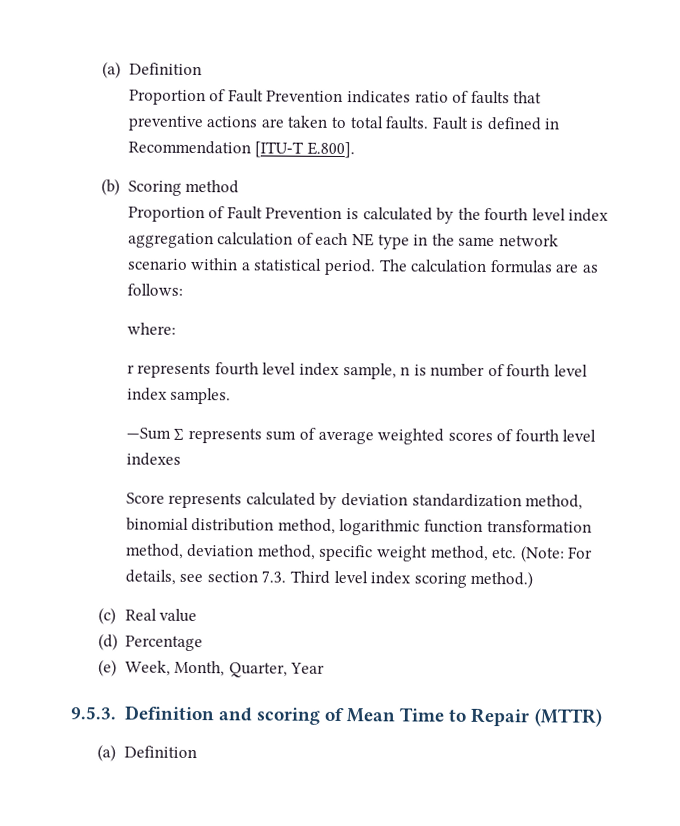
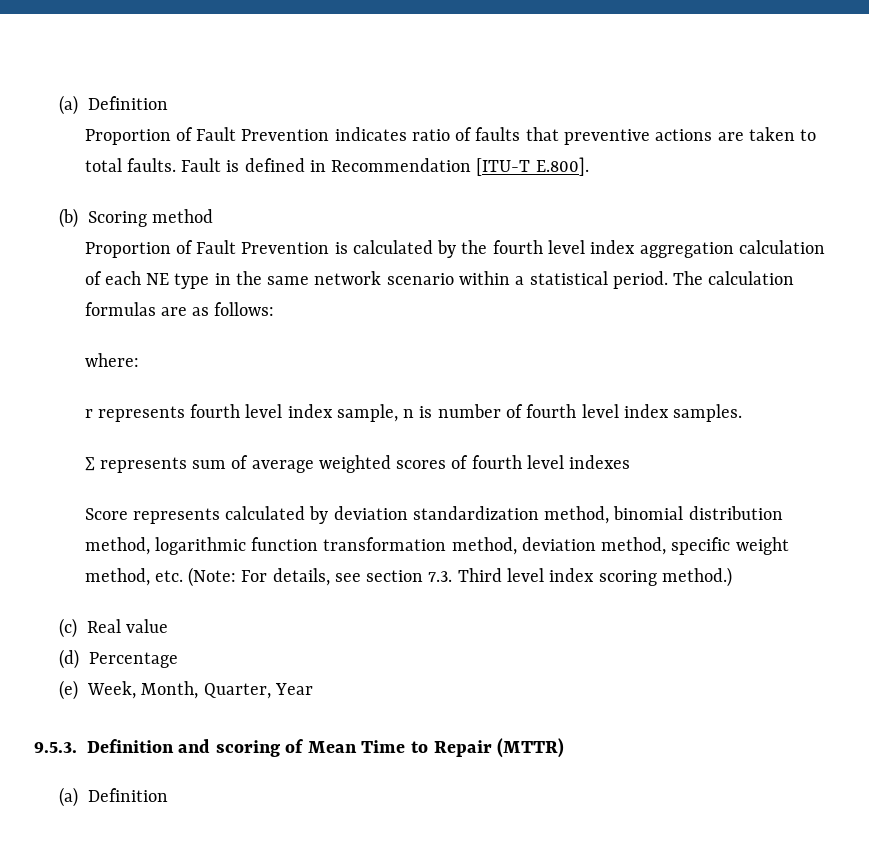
- —Sum ∑ represents sum of average weighted scores of fourth level indexes
+ ∑ represents sum of average weighted scores of fourth level indexes

